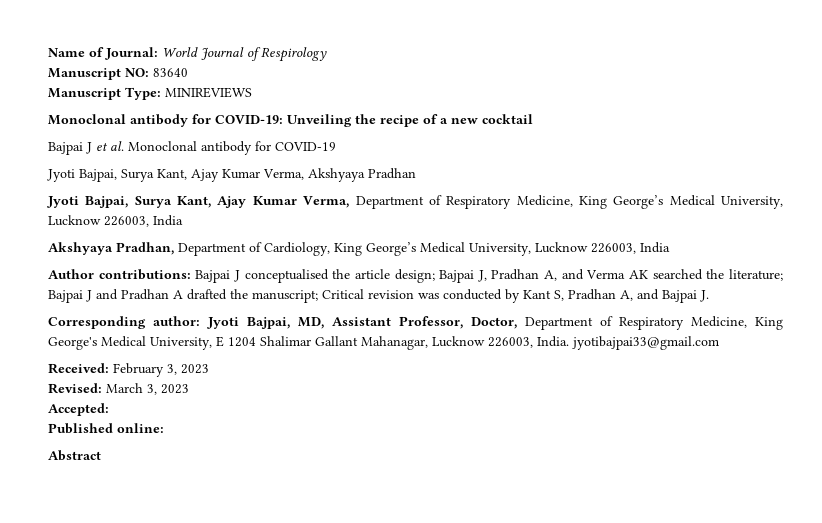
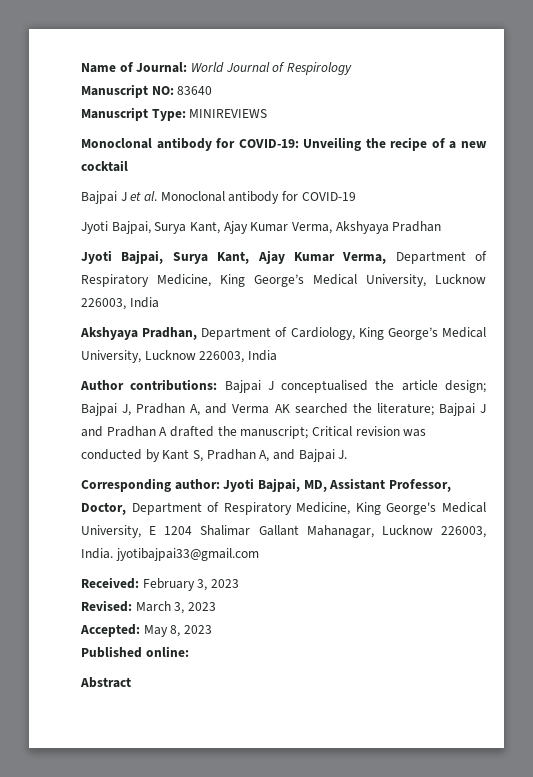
- Accepted:
+ Accepted: May 8, 2023

